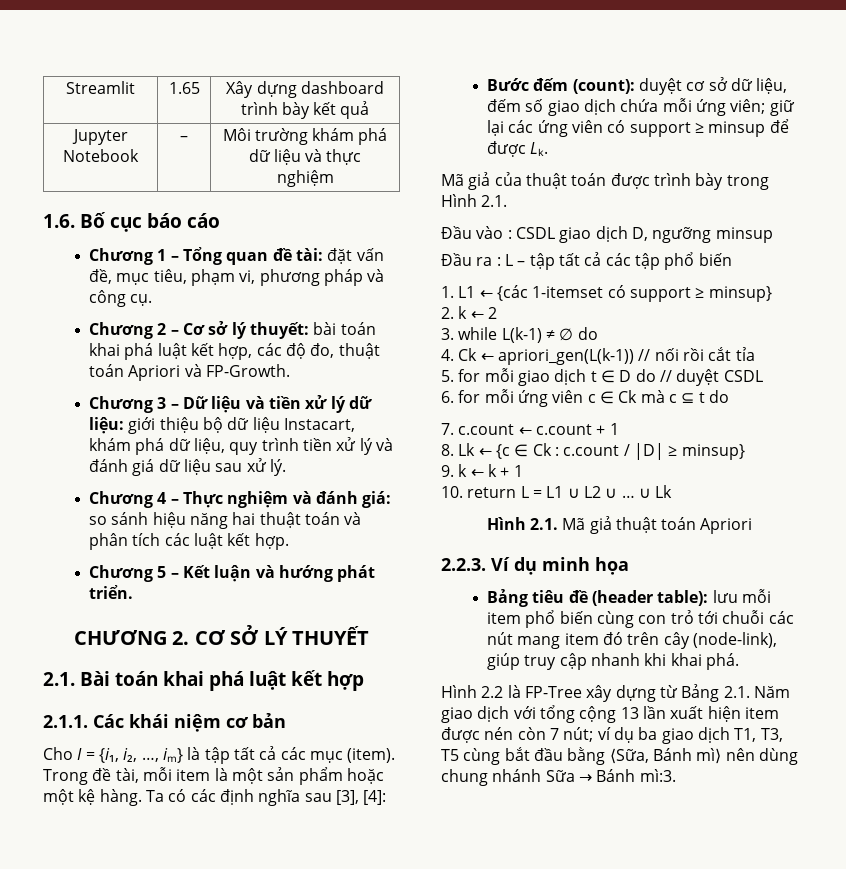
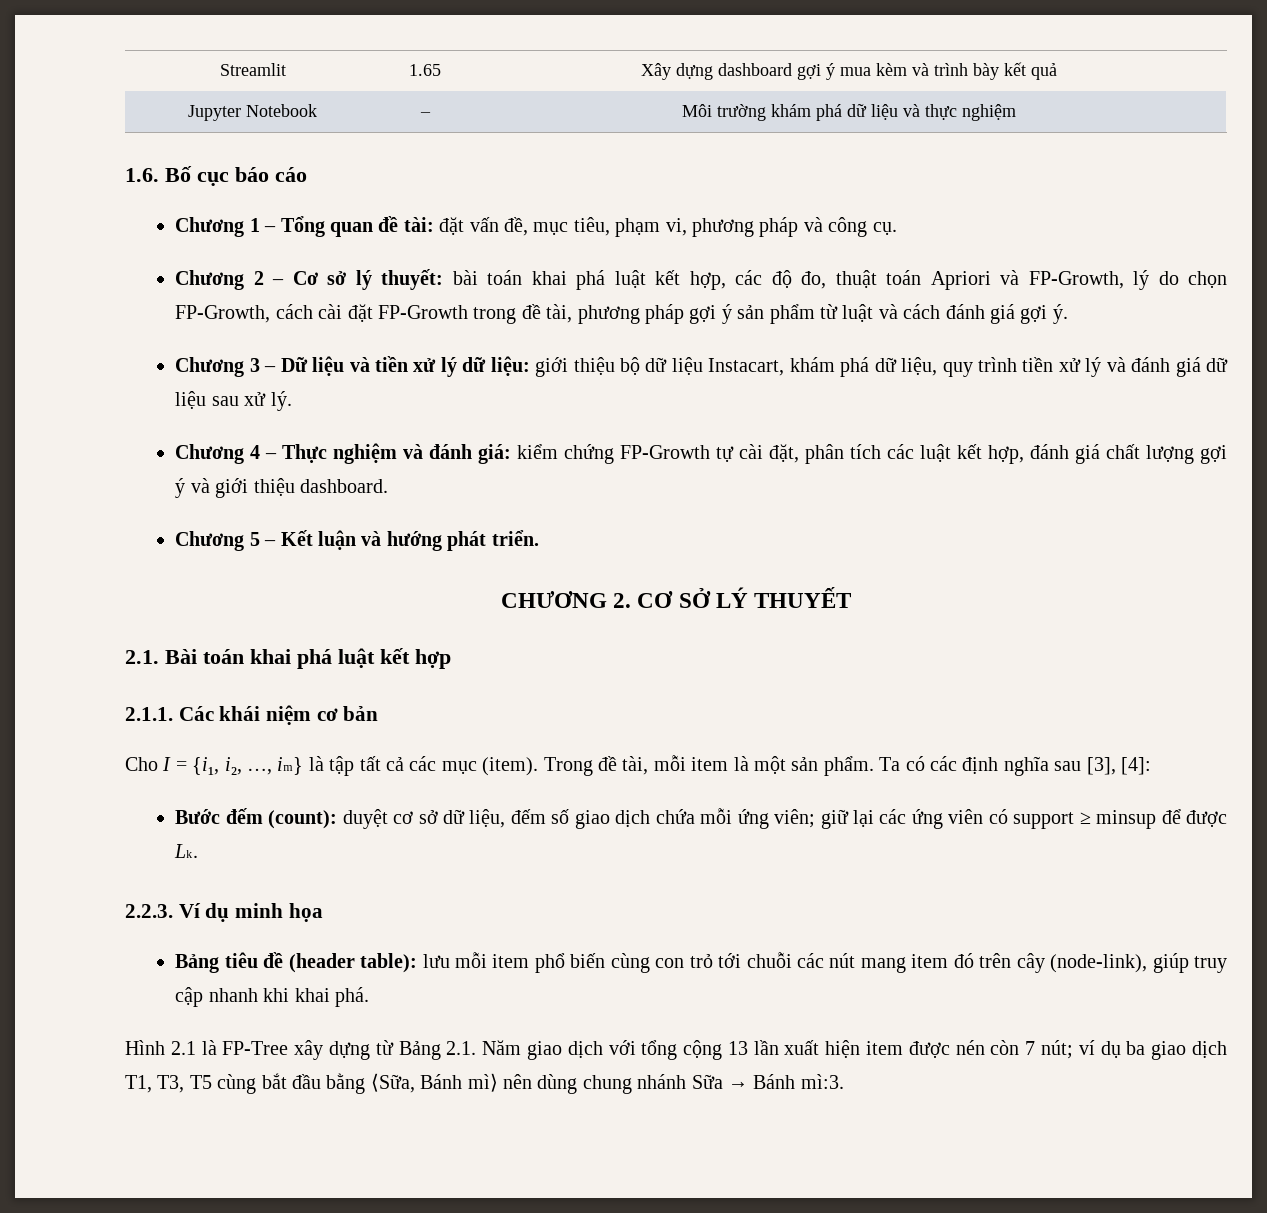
- Streamlit | 1.65 | Xây dựng dashboard trình bày kết quả
+ Streamlit | 1.65 | Xây dựng dashboard gợi ý mua kèm và trình bày kết quả
- Chương 2 – Cơ sở lý thuyết: bài toán khai phá luật kết hợp, các độ đo, thuật toán Apriori và FP-Growth.
+ Chương 2 – Cơ sở lý thuyết: bài toán khai phá luật kết hợp, các độ đo, thuật toán Apriori và FP-Growth, lý do chọn FP-Growth, cách cài đặt FP-Growth trong đề tài, phương pháp gợi ý sản phẩm từ luật và cách đánh giá gợi ý.
- Chương 4 – Thực nghiệm và đánh giá: so sánh hiệu năng hai thuật toán và phân tích các luật kết hợp.
+ Chương 4 – Thực nghiệm và đánh giá: kiểm chứng FP-Growth tự cài đặt, phân tích các luật kết hợp, đánh giá chất lượng gợi ý và giới thiệu dashboard.
- Trong đề tài, mỗi item là một sản phẩm hoặc một kệ hàng.
+ Trong đề tài, mỗi item là một sản phẩm.
- Mã giả của thuật toán được trình bày trong Hình 2.1.
- Đầu vào : CSDL giao dịch D, ngưỡng minsup
- Đầu ra : L – tập tất cả các tập phổ biến
- 1. L1 ← {các 1-itemset có support ≥ minsup}
- 2. k ← 2
- 3. while L(k-1) ≠ ∅ do
- 4. Ck ← apriori_gen(L(k-1)) // nối rồi cắt tỉa
- 5. for mỗi giao dịch t ∈ D do // duyệt CSDL
- 6. for mỗi ứng viên c ∈ Ck mà c ⊆ t do
- 7. c.count ← c.count + 1
- 8. Lk ← {c ∈ Ck : c.count / |D| ≥ minsup}
- 9. k ← k + 1
- 10. return L = L1 ∪ L2 ∪ … ∪ Lk
- Hình 2.1. Mã giả thuật toán Apriori
- Hình 2.2 là FP-Tree xây dựng từ Bảng 2.1. Năm giao dịch với tổng cộng 13 lần xuất hiện item được nén còn 7 nút; ví dụ ba giao dịch T1, T3, T5 cùng bắt đầu bằng ⟨Sữa, Bánh mì⟩ nên dùng chung nhánh Sữa → Bánh mì:3.
+ Hình 2.1 là FP-Tree xây dựng từ Bảng 2.1. Năm giao dịch với tổng cộng 13 lần xuất hiện item được nén còn 7 nút; ví dụ ba giao dịch T1, T3, T5 cùng bắt đầu bằng ⟨Sữa, Bánh mì⟩ nên dùng chung nhánh Sữa → Bánh mì:3.

